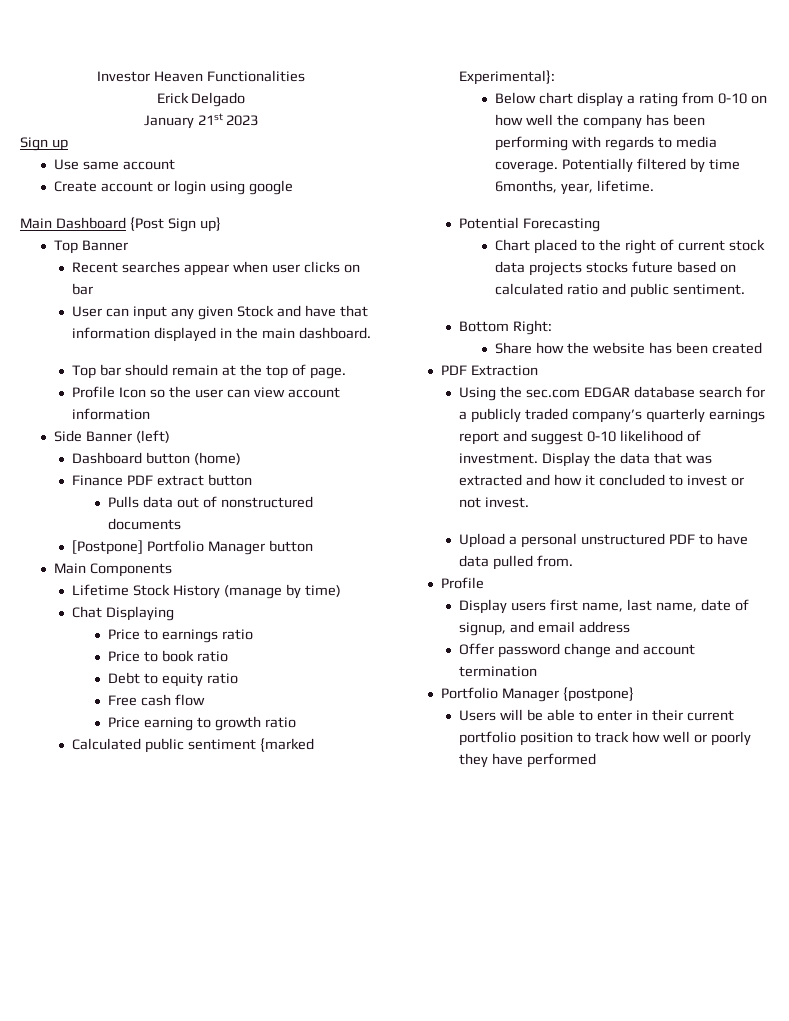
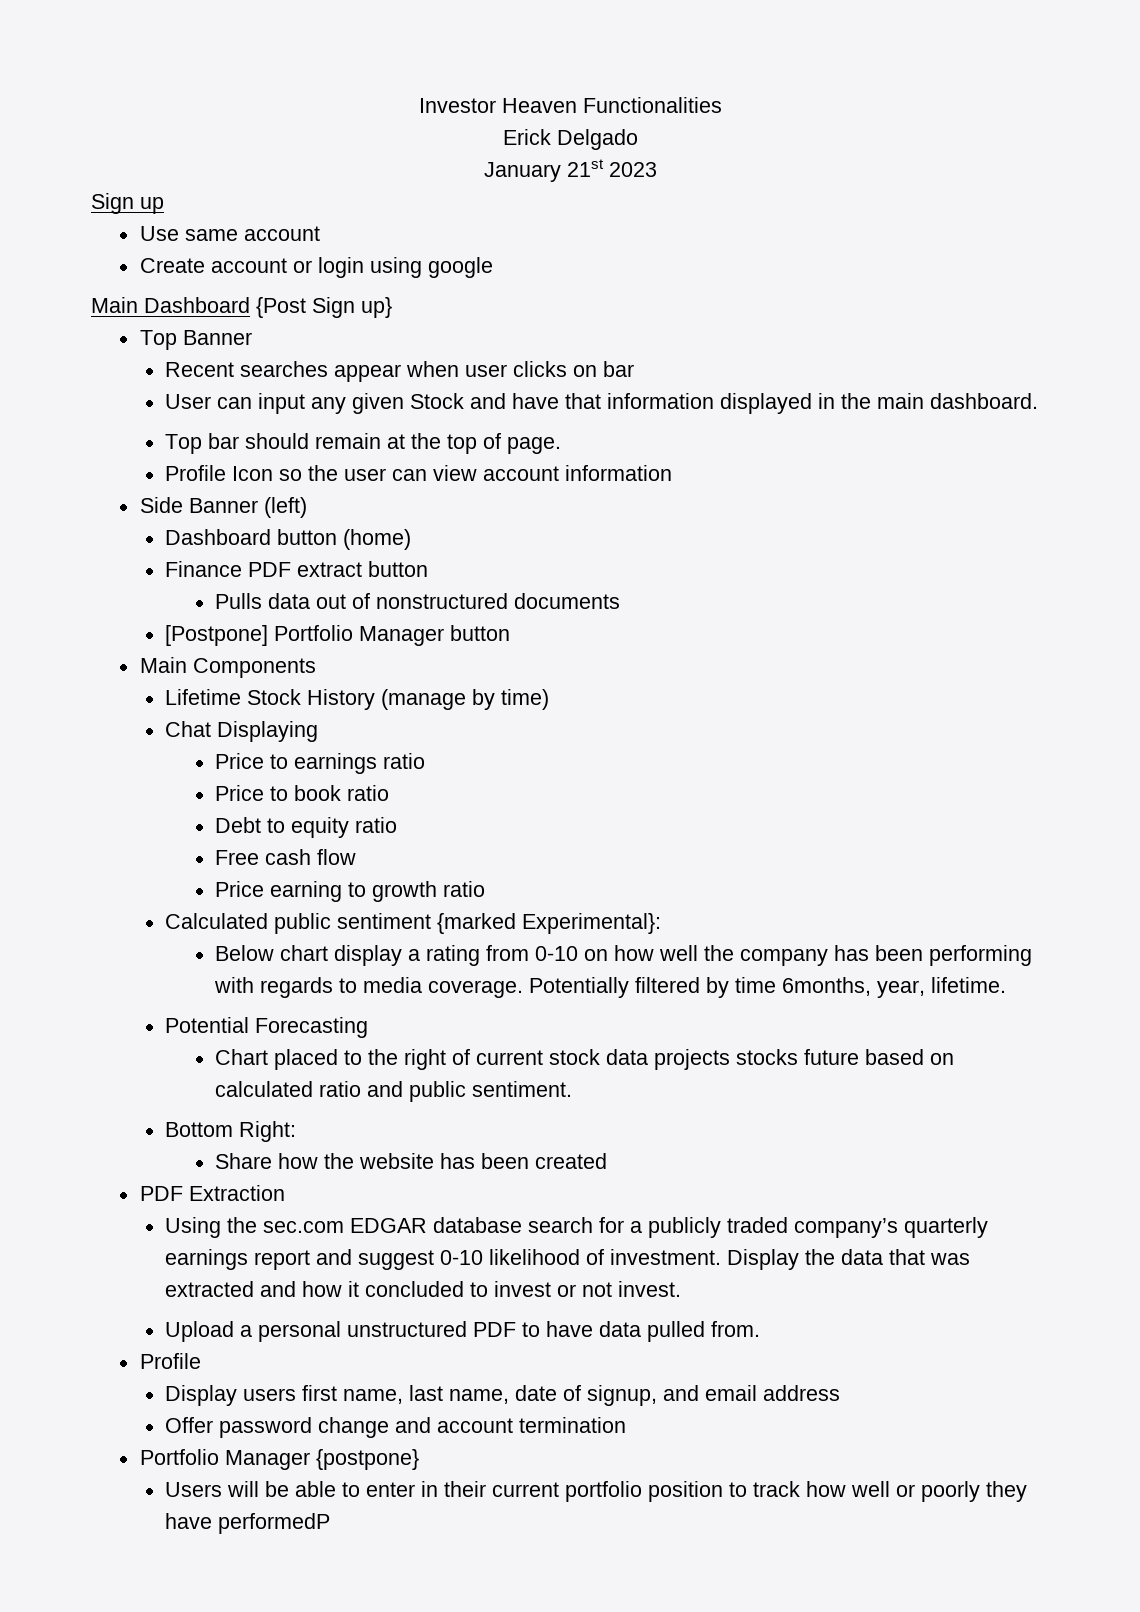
- Users will be able to enter in their current portfolio position to track how well or poorly they have performed
+ Users will be able to enter in their current portfolio position to track how well or poorly they have performedP

